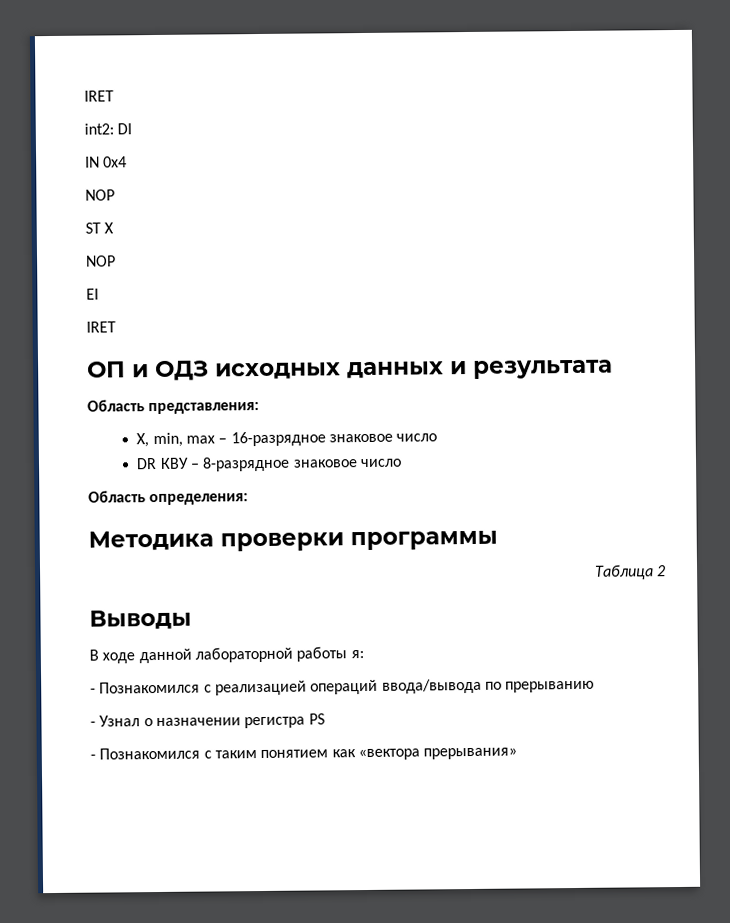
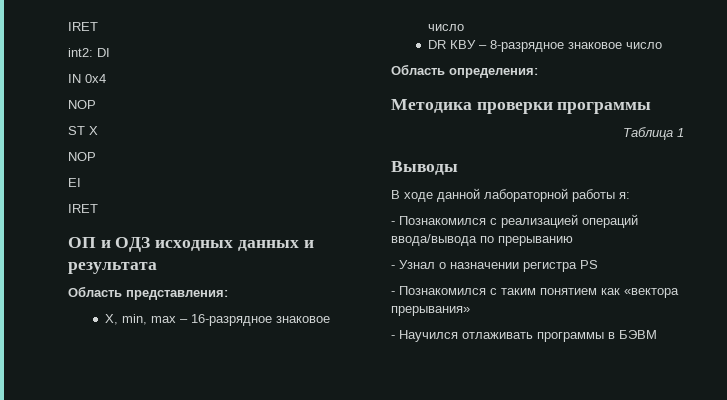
- Таблица 2
+ Таблица 1
+ - Научился отлаживать программы в БЭВМ

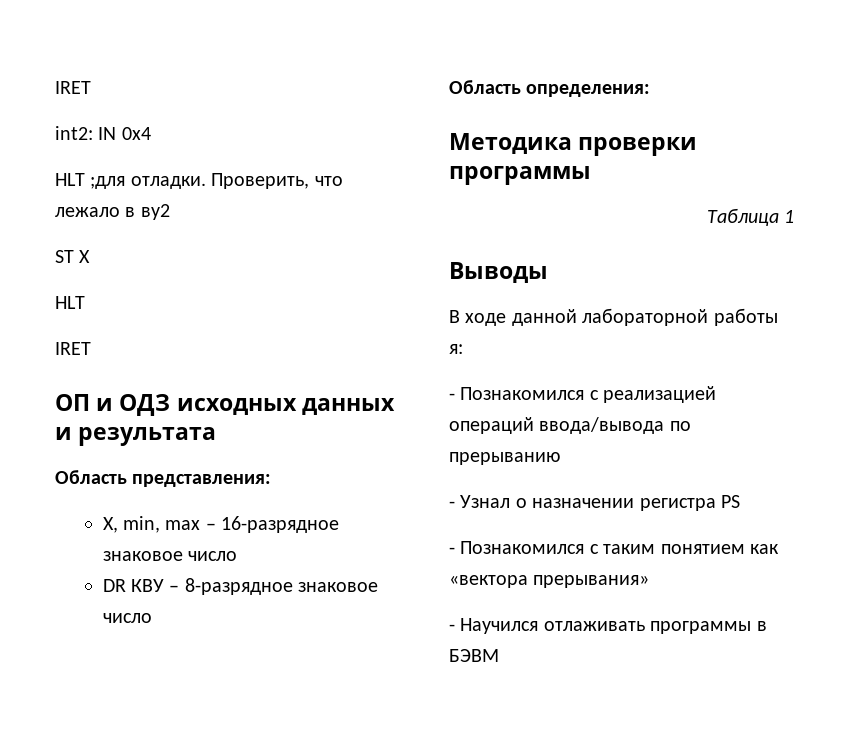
- int2: DI
- IN 0x4
- NOP
+ int2: IN 0x4
+ HLT ;для отладки. Проверить, что лежало в ву2
  ST X
- NOP
- EI
+ HLT

